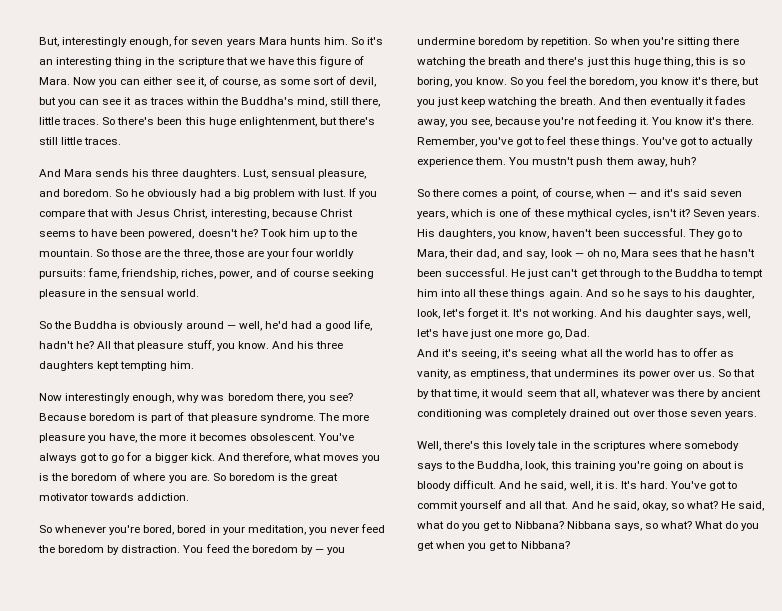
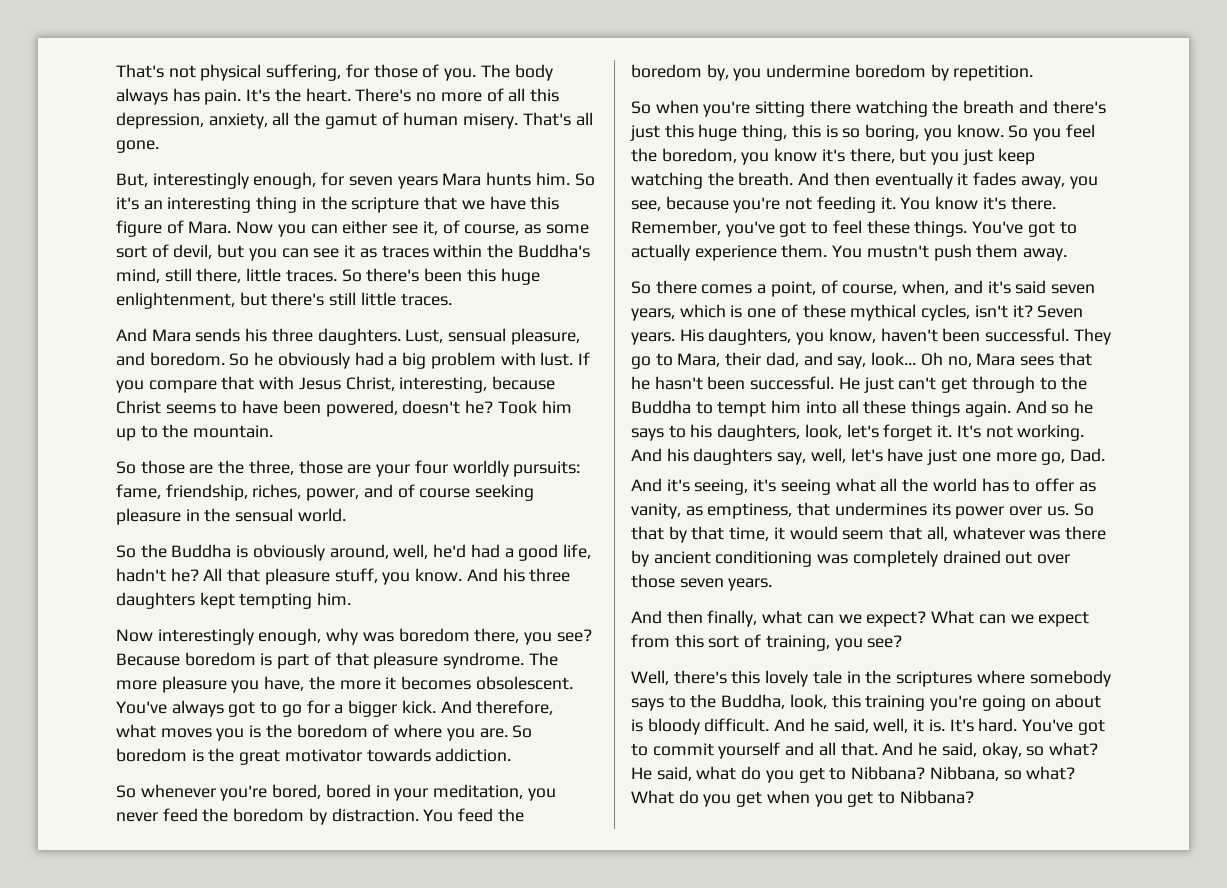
+ That's not physical suffering, for those of you. The body always has pain. It's the heart. There's no more of all this depression, anxiety, all the gamut of human misery. That's all gone.
- Took him up to the mountain. So those are the three, those are your four worldly pursuits: fame, friendship, riches, power, and of course seeking pleasure in the sensual world.
+ Took him up to the mountain.
+ So those are the three, those are your four worldly pursuits: fame, friendship, riches, power, and of course seeking pleasure in the sensual world.
- So the Buddha is obviously around — well, he'd had a good life, hadn't he?
+ So the Buddha is obviously around, well, he'd had a good life, hadn't he?
- You feed the boredom by — you undermine boredom by repetition. So when you're sitting there watching the breath and there's just this huge thing, this is so boring, you know.
+ You feed the boredom by, you undermine boredom by repetition.
+ So when you're sitting there watching the breath and there's just this huge thing, this is so boring, you know.
- You mustn't push them away, huh?
+ You mustn't push them away.
- So there comes a point, of course, when — and it's said seven years, which is one of these mythical cycles, isn't it?
+ So there comes a point, of course, when, and it's said seven years, which is one of these mythical cycles, isn't it?
- They go to Mara, their dad, and say, look — oh no, Mara sees that he hasn't been successful.
+ They go to Mara, their dad, and say, look... Oh no, Mara sees that he hasn't been successful.
- And so he says to his daughter, look, let's forget it.
+ And so he says to his daughters, look, let's forget it.
- And his daughter says, well, let's have just one more go, Dad.
+ And his daughters say, well, let's have just one more go, Dad.
+ And then finally, what can we expect? What can we expect from this sort of training, you see?
- Nibbana says, so what?
+ Nibbana, so what?

